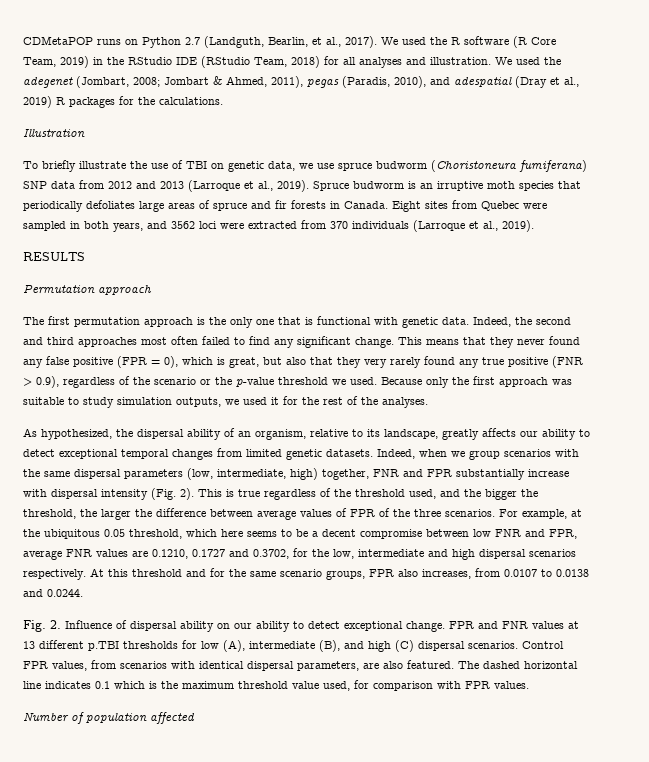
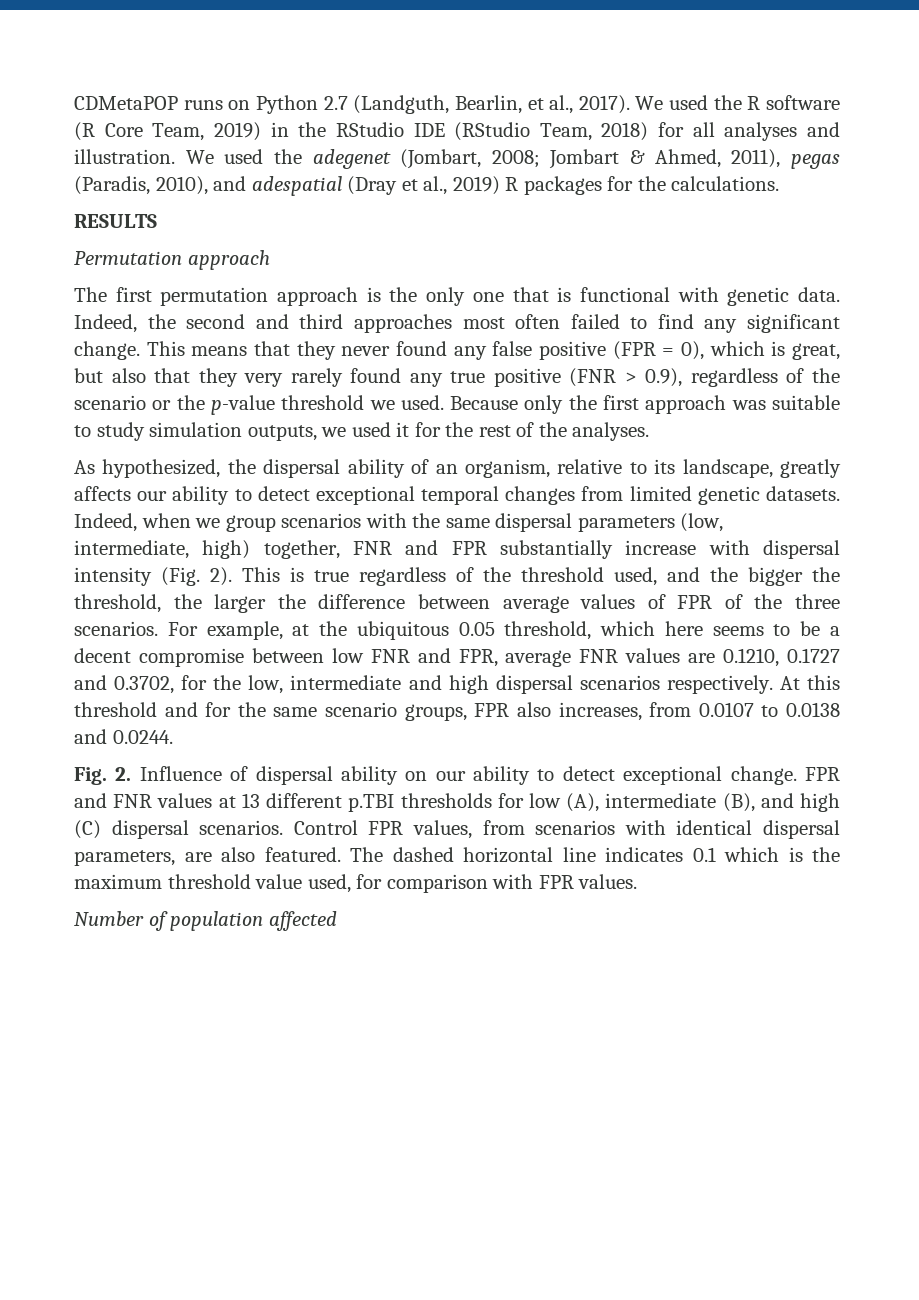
- Illustration
- To briefly illustrate the use of TBI on genetic data, we use spruce budworm (Choristoneura fumiferana) SNP data from 2012 and 2013 (Larroque et al., 2019). Spruce budworm is an irruptive moth species that periodically defoliates large areas of spruce and fir forests in Canada. Eight sites from Quebec were sampled in both years, and 3562 loci were extracted from 370 individuals (Larroque et al., 2019).

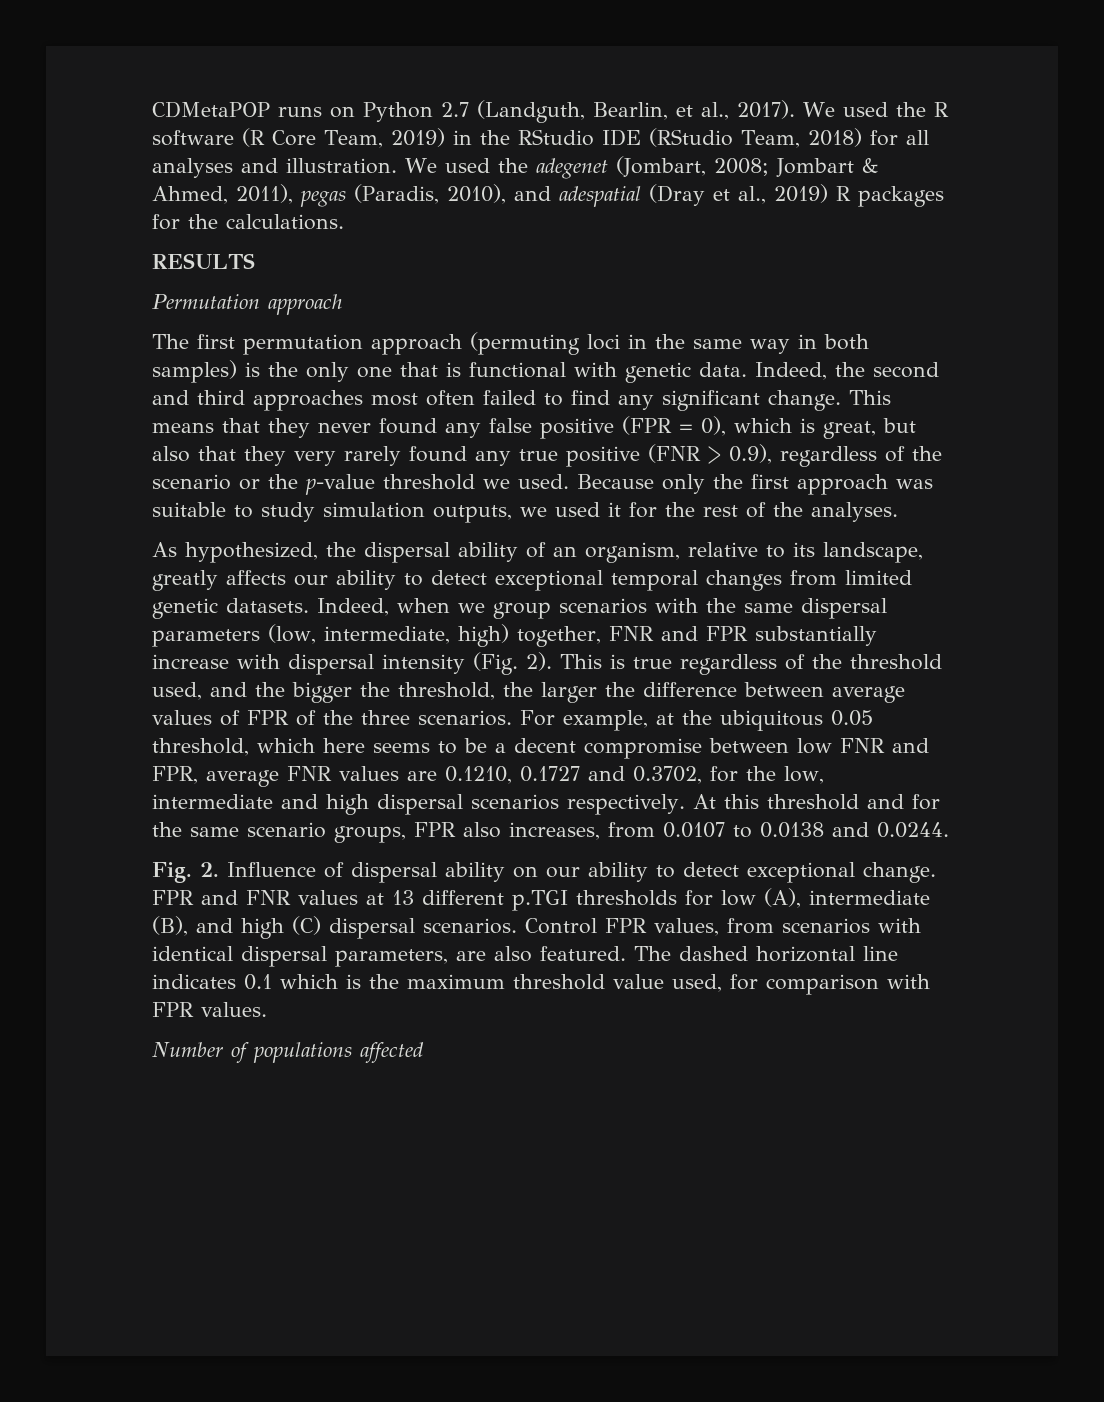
- The first permutation approach is the only one that is functional with genetic data.
+ The first permutation approach (permuting loci in the same way in both samples) is the only one that is functional with genetic data.
- FPR and FNR values at 13 different p.TBI thresholds for low (A), intermediate (B), and high (C) dispersal scenarios.
+ FPR and FNR values at 13 different p.TGI thresholds for low (A), intermediate (B), and high (C) dispersal scenarios.
- Number of population affected
+ Number of populations affected

